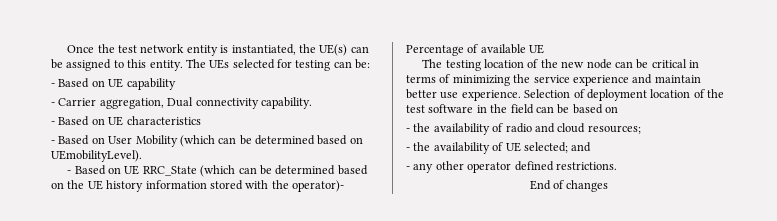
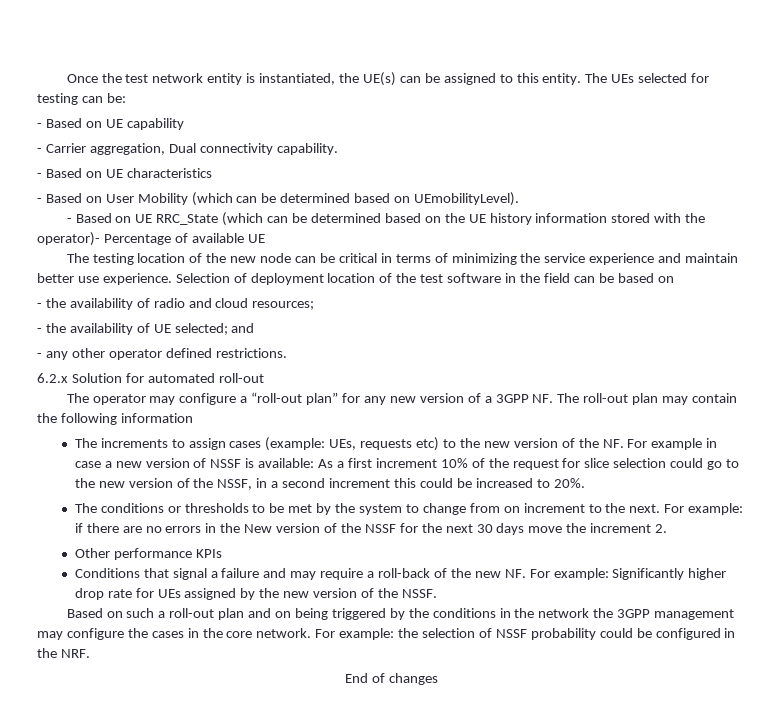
+ 6.2.x Solution for automated roll-out
+ The operator may configure a “roll-out plan” for any new version of a 3GPP NF. The roll-out plan may contain the following information
+ The increments to assign cases (example: UEs, requests etc) to the new version of the NF. For example in case a new version of NSSF is available: As a first increment 10% of the request for slice selection could go to the new version of the NSSF, in a second increment this could be increased to 20%.
+ The conditions or thresholds to be met by the system to change from on increment to the next. For example: if there are no errors in the New version of the NSSF for the next 30 days move the increment 2.
+ Other performance KPIs
+ Conditions that signal a failure and may require a roll-back of the new NF. For example: Significantly higher drop rate for UEs assigned by the new version of the NSSF.
+ Based on such a roll-out plan and on being triggered by the conditions in the network the 3GPP management may configure the cases in the core network. For example: the selection of NSSF probability could be configured in the NRF.

